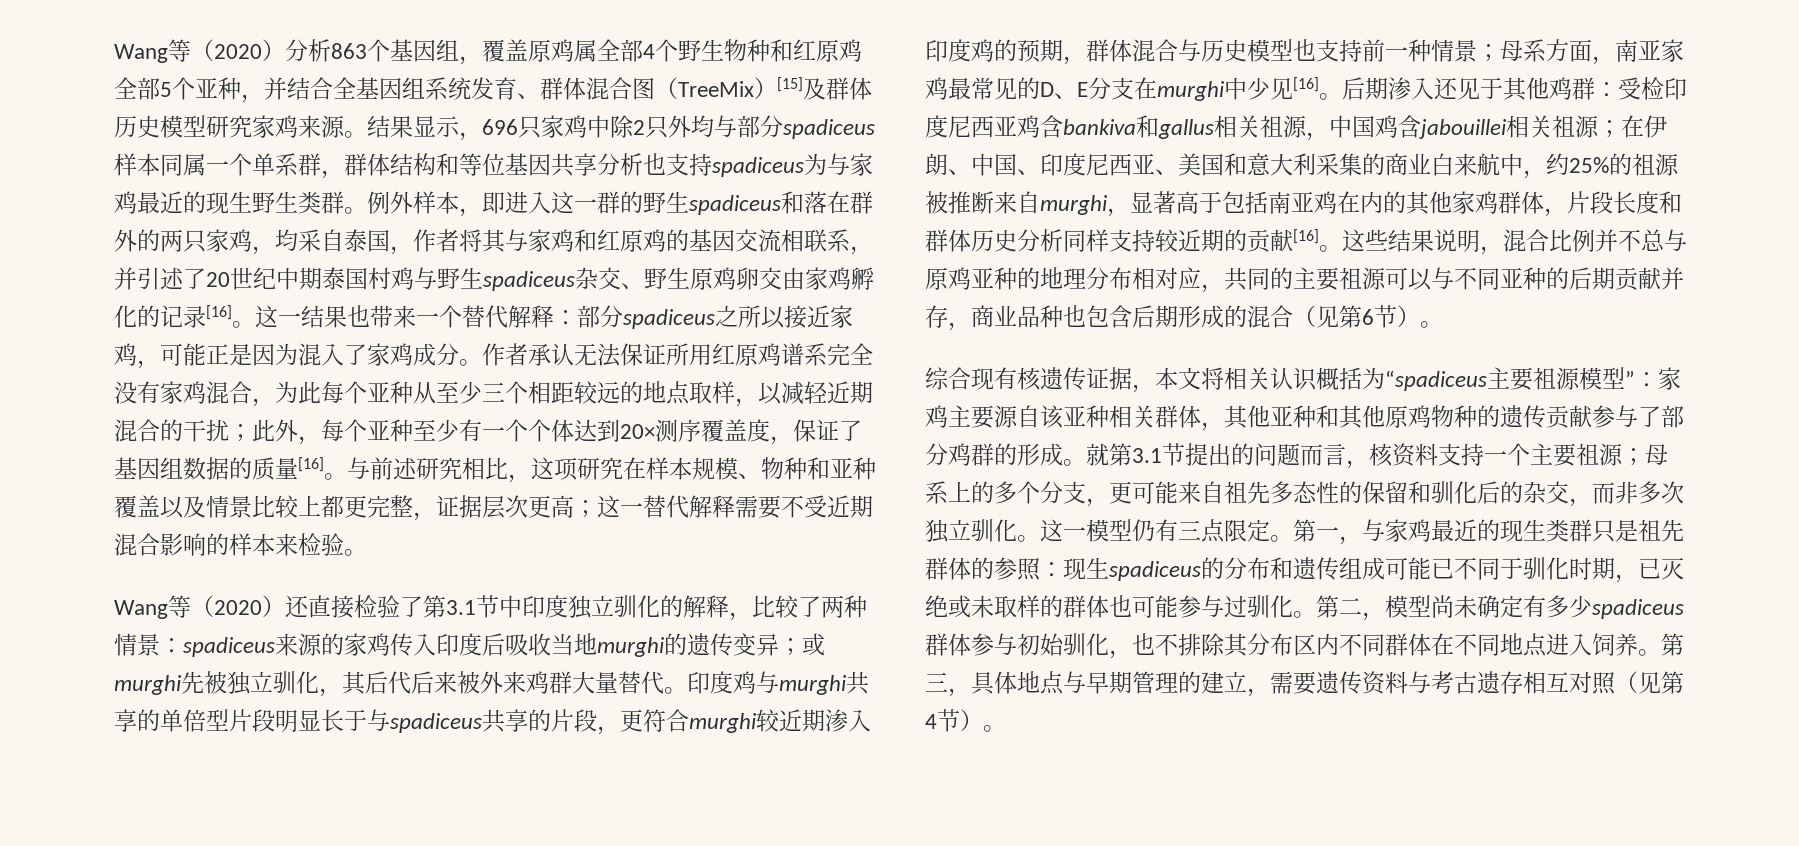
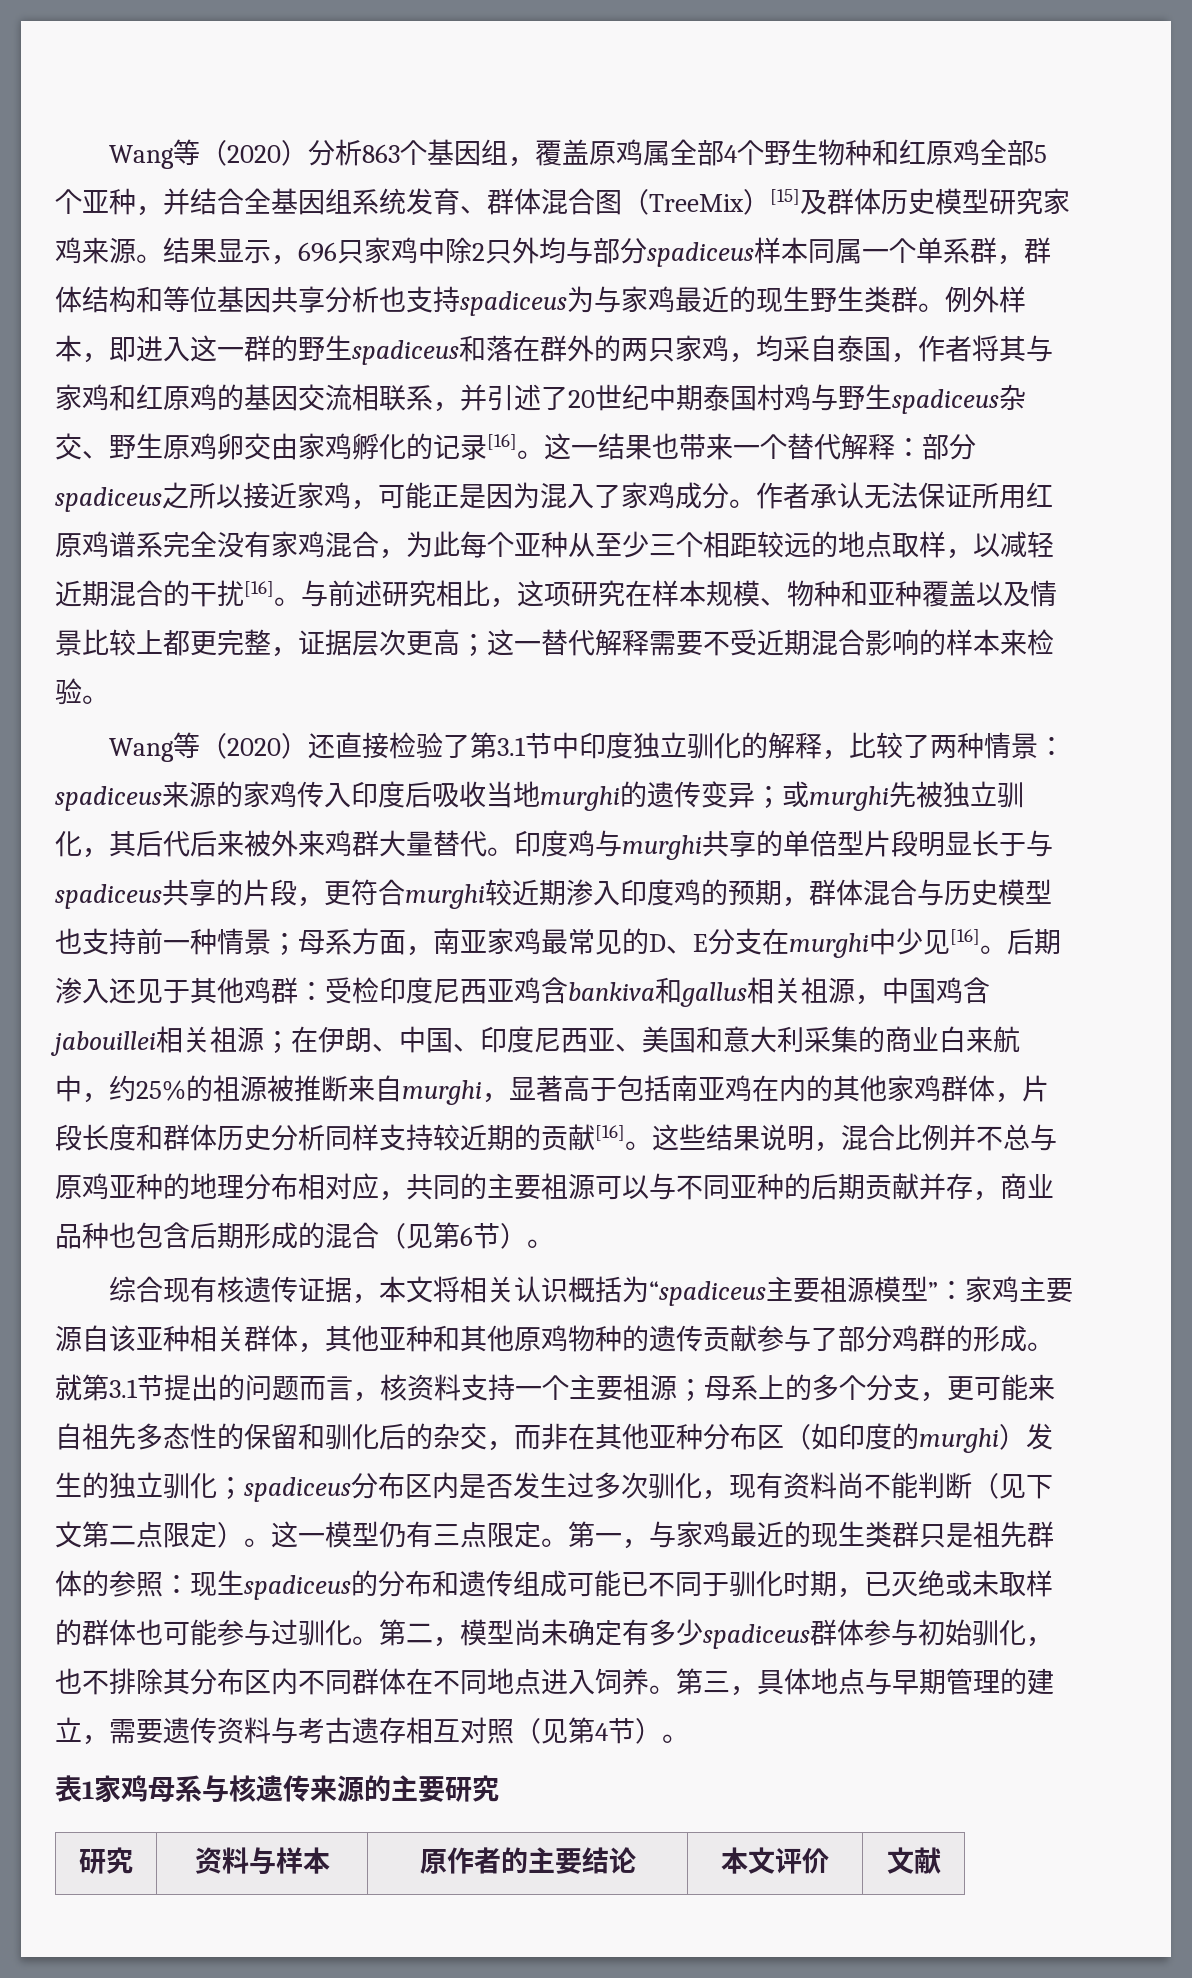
- 作者承认无法保证所用红原鸡谱系完全没有家鸡混合，为此每个亚种从至少三个相距较远的地点取样，以减轻近期混合的干扰；此外，每个亚种至少有一个个体达到20×测序覆盖度，保证了基因组数据的质量[16]。
+ 作者承认无法保证所用红原鸡谱系完全没有家鸡混合，为此每个亚种从至少三个相距较远的地点取样，以减轻近期混合的干扰[16]。
- 就第3.1节提出的问题而言，核资料支持一个主要祖源；母系上的多个分支，更可能来自祖先多态性的保留和驯化后的杂交，而非多次独立驯化。
+ 就第3.1节提出的问题而言，核资料支持一个主要祖源；母系上的多个分支，更可能来自祖先多态性的保留和驯化后的杂交，而非在其他亚种分布区（如印度的murghi）发生的独立驯化；spadiceus分布区内是否发生过多次驯化，现有资料尚不能判断（见下文第二点限定）。
+ 表1家鸡母系与核遗传来源的主要研究
+ 研究 | 资料与样本 | 原作者的主要结论 | 本文评价 | 文献

